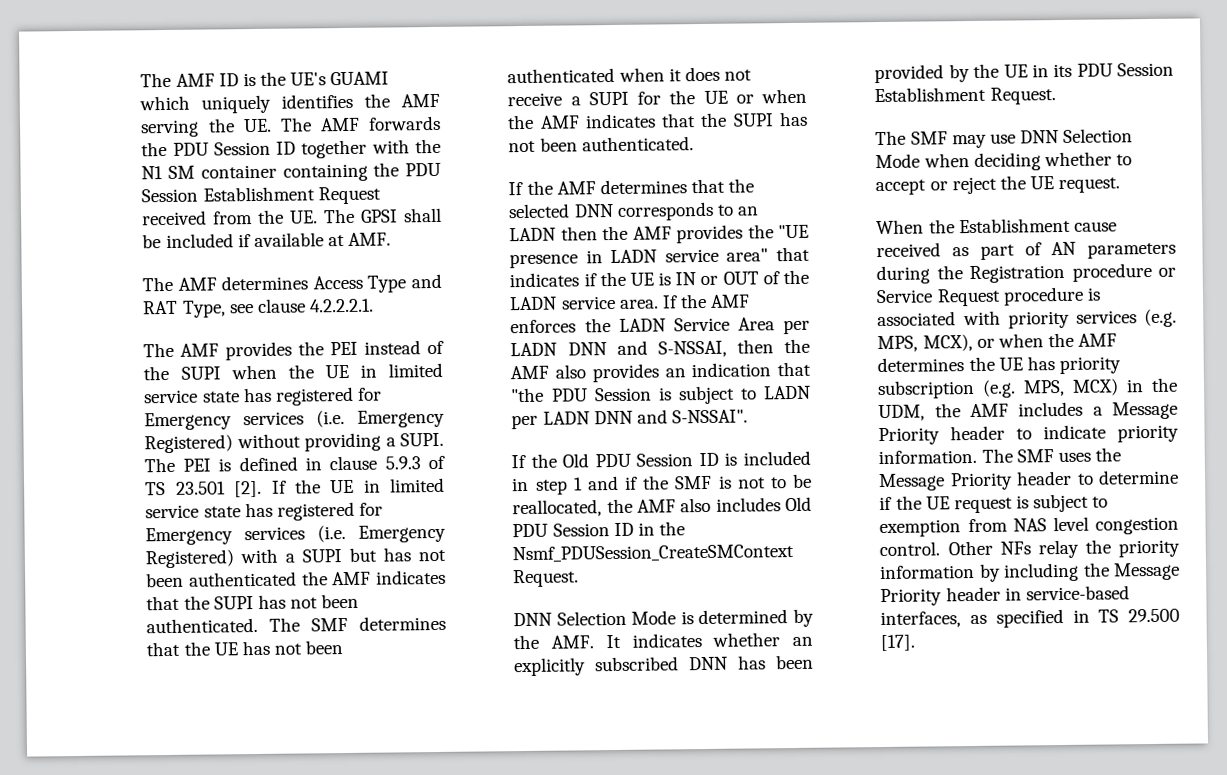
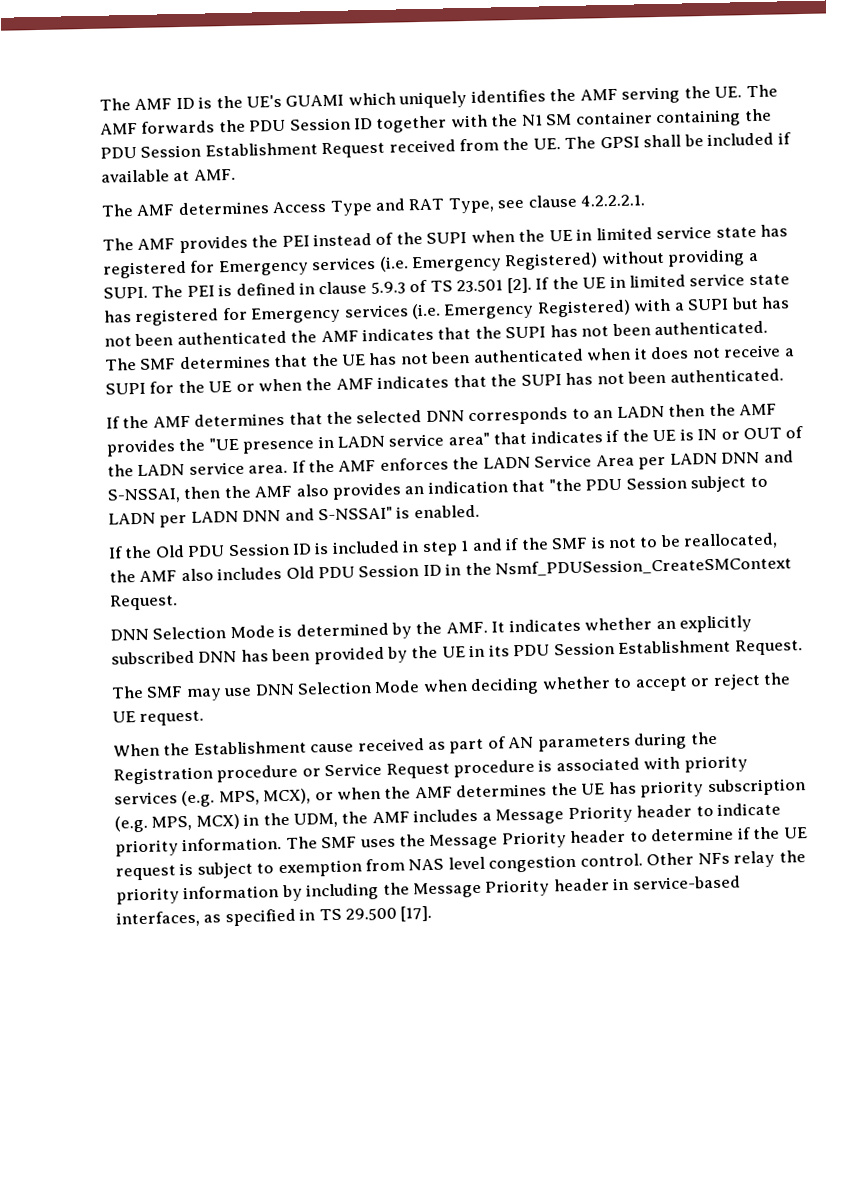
- If the AMF enforces the LADN Service Area per LADN DNN and S-NSSAI, then the AMF also provides an indication that "the PDU Session is subject to LADN per LADN DNN and S-NSSAI".
+ If the AMF enforces the LADN Service Area per LADN DNN and S-NSSAI, then the AMF also provides an indication that "the PDU Session subject to LADN per LADN DNN and S-NSSAI" is enabled.

